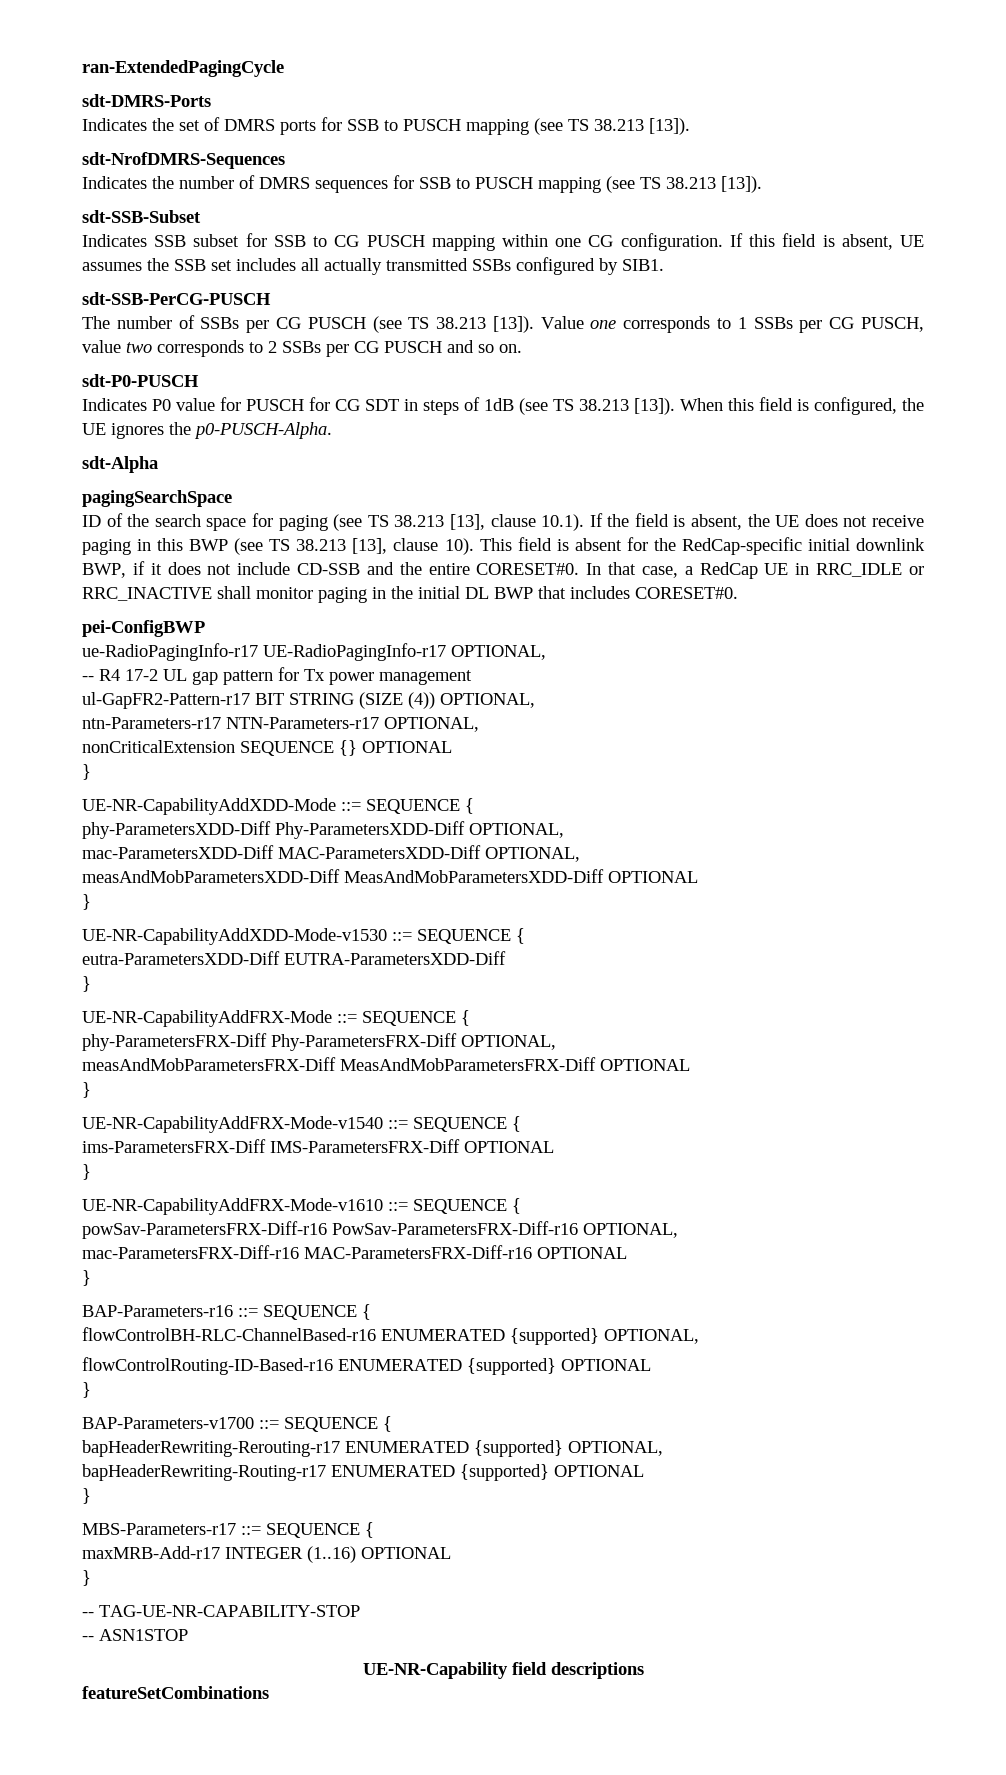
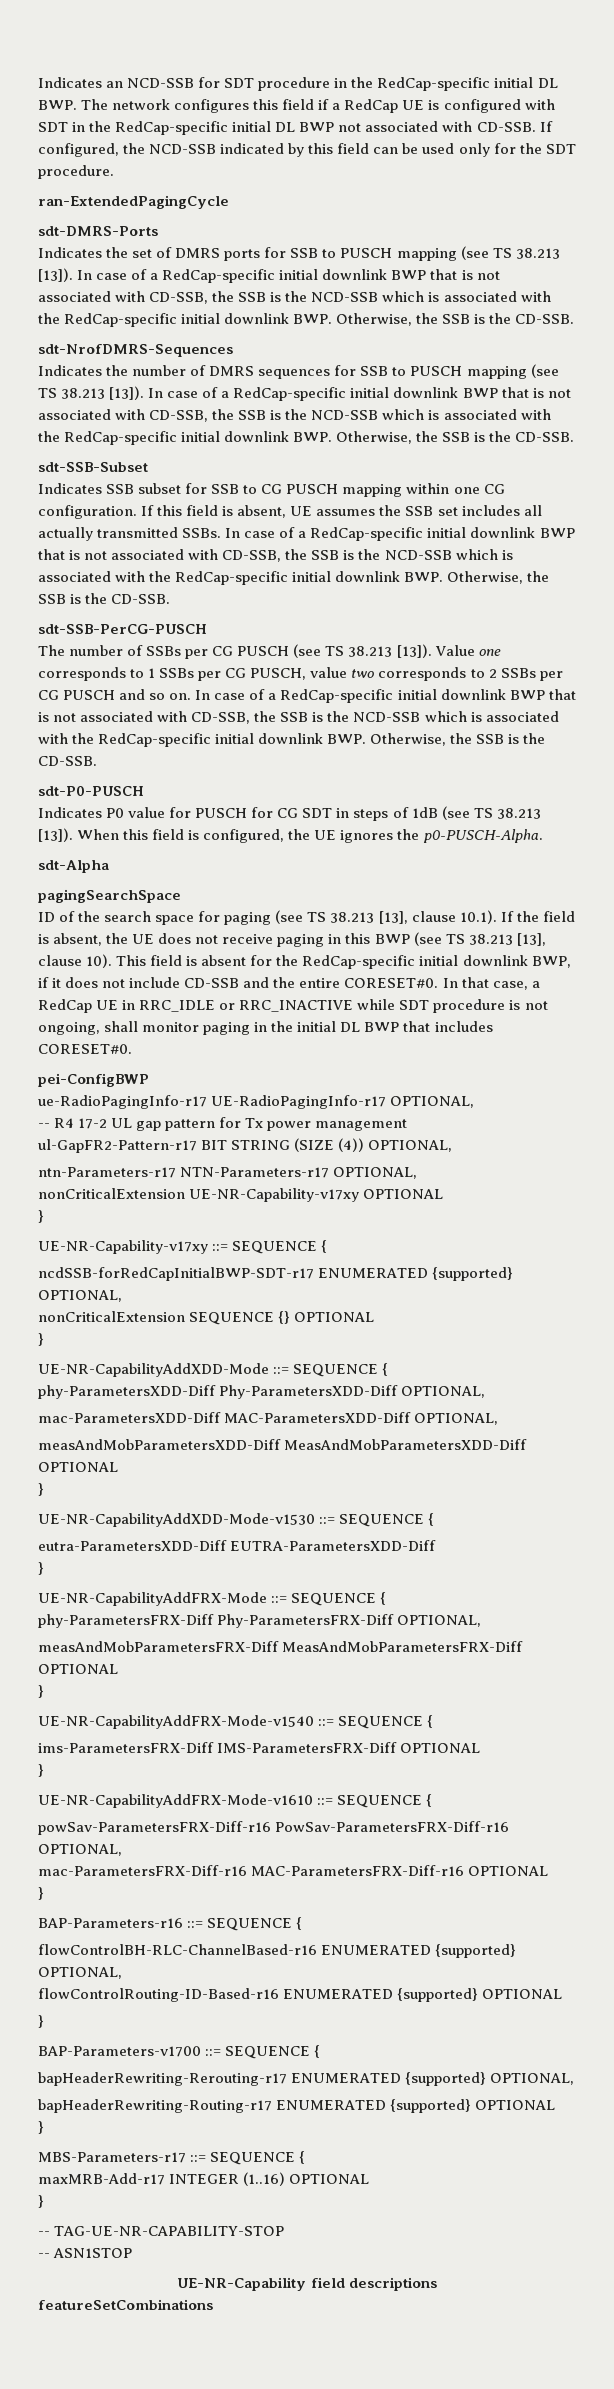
+ Indicates an NCD-SSB for SDT procedure in the RedCap-specific initial DL BWP. The network configures this field if a RedCap UE is configured with SDT in the RedCap-specific initial DL BWP not associated with CD-SSB. If configured, the NCD-SSB indicated by this field can be used only for the SDT procedure.
- Indicates the set of DMRS ports for SSB to PUSCH mapping (see TS 38.213 [13]).
+ Indicates the set of DMRS ports for SSB to PUSCH mapping (see TS 38.213 [13]). In case of a RedCap-specific initial downlink BWP that is not associated with CD-SSB, the SSB is the NCD-SSB which is associated with the RedCap-specific initial downlink BWP. Otherwise, the SSB is the CD-SSB.
- Indicates the number of DMRS sequences for SSB to PUSCH mapping (see TS 38.213 [13]).
+ Indicates the number of DMRS sequences for SSB to PUSCH mapping (see TS 38.213 [13]). In case of a RedCap-specific initial downlink BWP that is not associated with CD-SSB, the SSB is the NCD-SSB which is associated with the RedCap-specific initial downlink BWP. Otherwise, the SSB is the CD-SSB.
- If this field is absent, UE assumes the SSB set includes all actually transmitted SSBs configured by SIB1.
+ If this field is absent, UE assumes the SSB set includes all actually transmitted SSBs. In case of a RedCap-specific initial downlink BWP that is not associated with CD-SSB, the SSB is the NCD-SSB which is associated with the RedCap-specific initial downlink BWP. Otherwise, the SSB is the CD-SSB.
- Value one corresponds to 1 SSBs per CG PUSCH, value two corresponds to 2 SSBs per CG PUSCH and so on.
+ Value one corresponds to 1 SSBs per CG PUSCH, value two corresponds to 2 SSBs per CG PUSCH and so on. In case of a RedCap-specific initial downlink BWP that is not associated with CD-SSB, the SSB is the NCD-SSB which is associated with the RedCap-specific initial downlink BWP. Otherwise, the SSB is the CD-SSB.
- In that case, a RedCap UE in RRC_IDLE or RRC_INACTIVE shall monitor paging in the initial DL BWP that includes CORESET#0.
+ In that case, a RedCap UE in RRC_IDLE or RRC_INACTIVE while SDT procedure is not ongoing, shall monitor paging in the initial DL BWP that includes CORESET#0.
+ nonCriticalExtension UE-NR-Capability-v17xy OPTIONAL
+ }
+ UE-NR-Capability-v17xy ::= SEQUENCE {
+ ncdSSB-forRedCapInitialBWP-SDT-r17 ENUMERATED {supported} OPTIONAL,

